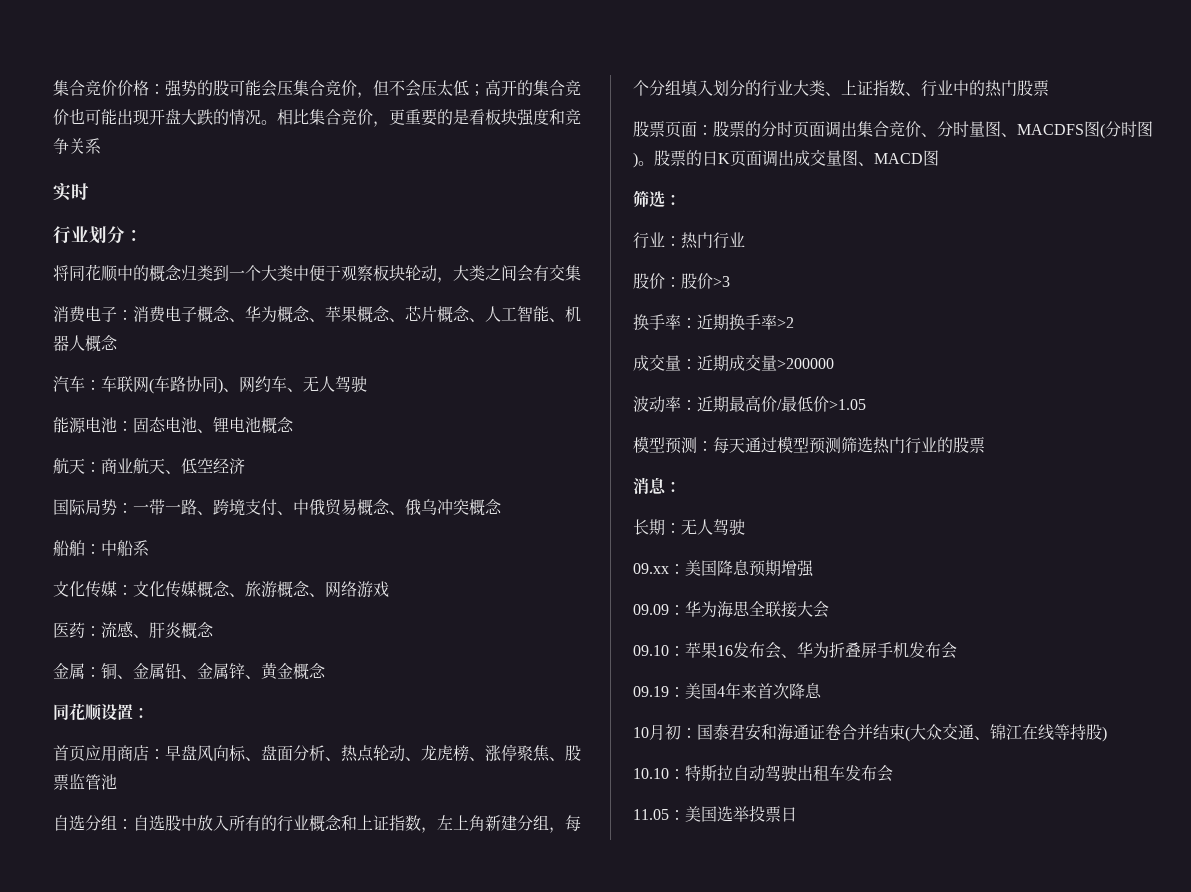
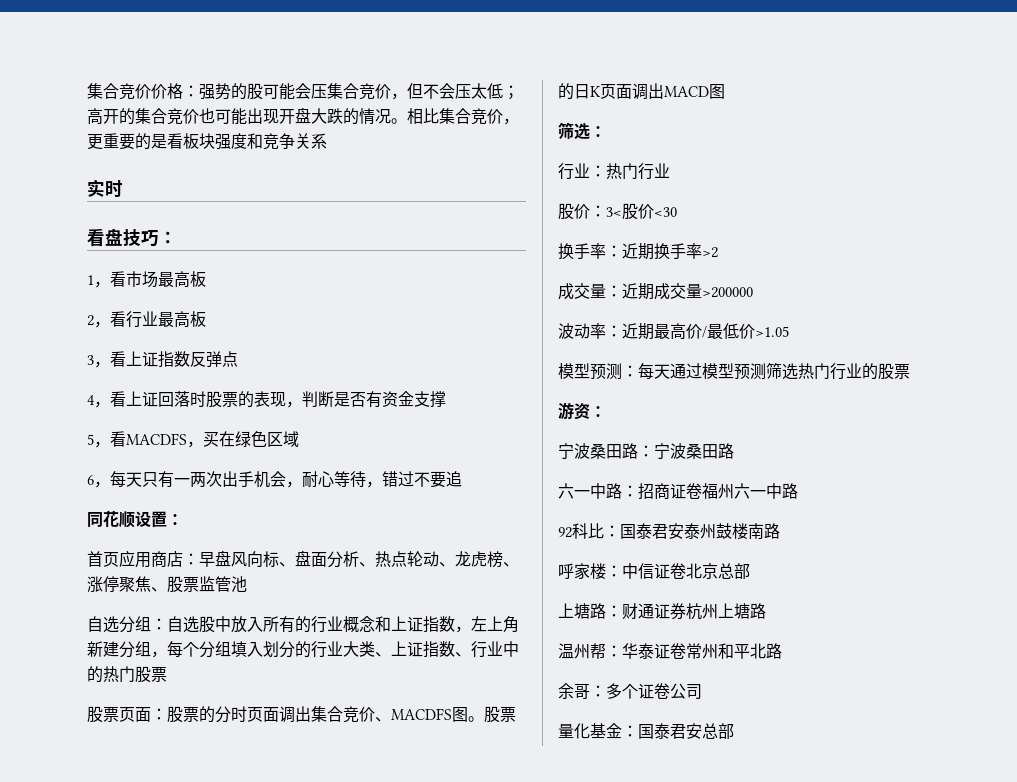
- 行业划分：
- 将同花顺中的概念归类到一个大类中便于观察板块轮动，大类之间会有交集
- 消费电子：消费电子概念、华为概念、苹果概念、芯片概念、人工智能、机器人概念
- 汽车：车联网(车路协同)、网约车、无人驾驶
- 能源电池：固态电池、锂电池概念
- 航天：商业航天、低空经济
- 国际局势：一带一路、跨境支付、中俄贸易概念、俄乌冲突概念
- 船舶：中船系
- 文化传媒：文化传媒概念、旅游概念、网络游戏
- 医药：流感、肝炎概念
- 金属：铜、金属铅、金属锌、黄金概念
+ 看盘技巧：
+ 1，看市场最高板
+ 2，看行业最高板
+ 3，看上证指数反弹点
+ 4，看上证回落时股票的表现，判断是否有资金支撑
+ 5，看MACDFS，买在绿色区域
+ 6，每天只有一两次出手机会，耐心等待，错过不要追
- 股票页面：股票的分时页面调出集合竞价、分时量图、MACDFS图(分时图)。
+ 股票页面：股票的分时页面调出集合竞价、MACDFS图。
- 股票的日K页面调出成交量图、MACD图
+ 股票的日K页面调出MACD图
- 股价：股价>3
+ 股价：3<股价<30
- 消息：
- 长期：无人驾驶
- 09.xx：美国降息预期增强
- 09.09：华为海思全联接大会
- 09.10：苹果16发布会、华为折叠屏手机发布会
- 09.19：美国4年来首次降息
- 10月初：国泰君安和海通证卷合并结束(大众交通、锦江在线等持股)
- 10.10：特斯拉自动驾驶出租车发布会
- 11.05：美国选举投票日
+ 游资：
+ 宁波桑田路：宁波桑田路
+ 六一中路：招商证卷福州六一中路
+ 92科比：国泰君安泰州鼓楼南路
+ 呼家楼：中信证卷北京总部
+ 上塘路：财通证券杭州上塘路
+ 温州帮：华泰证卷常州和平北路
+ 余哥：多个证卷公司
+ 量化基金：国泰君安总部

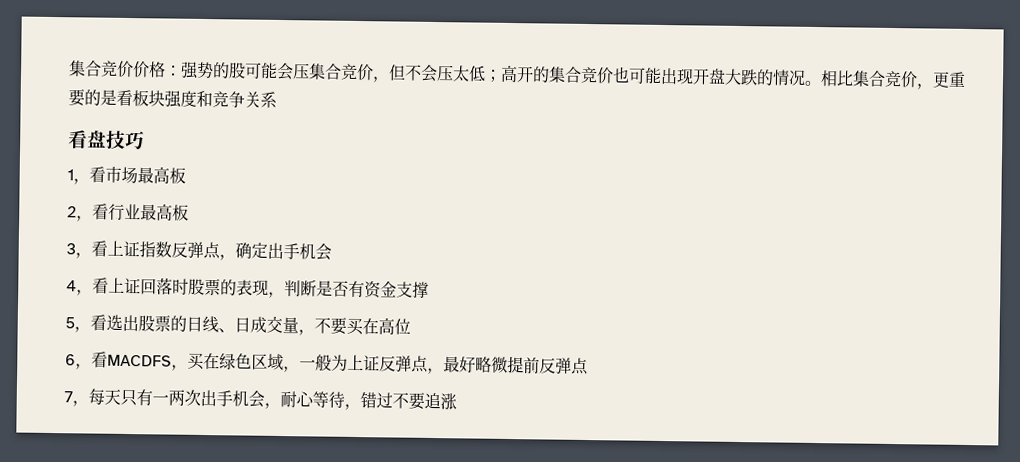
- 实时
- 看盘技巧：
+ 看盘技巧
- 3，看上证指数反弹点
+ 3，看上证指数反弹点，确定出手机会
- 5，看MACDFS，买在绿色区域
- 6，每天只有一两次出手机会，耐心等待，错过不要追
- 同花顺设置：
- 首页应用商店：早盘风向标、盘面分析、热点轮动、龙虎榜、涨停聚焦、股票监管池
- 自选分组：自选股中放入所有的行业概念和上证指数，左上角新建分组，每个分组填入划分的行业大类、上证指数、行业中的热门股票
- 股票页面：股票的分时页面调出集合竞价、MACDFS图。股票的日K页面调出MACD图
- 筛选：
- 行业：热门行业
- 股价：3<股价<30
- 换手率：近期换手率>2
- 成交量：近期成交量>200000
- 波动率：近期最高价/最低价>1.05
- 模型预测：每天通过模型预测筛选热门行业的股票
- 游资：
- 宁波桑田路：宁波桑田路
- 六一中路：招商证卷福州六一中路
- 92科比：国泰君安泰州鼓楼南路
- 呼家楼：中信证卷北京总部
- 上塘路：财通证券杭州上塘路
- 温州帮：华泰证卷常州和平北路
- 余哥：多个证卷公司
- 量化基金：国泰君安总部
+ 5，看选出股票的日线、日成交量，不要买在高位
+ 6，看MACDFS，买在绿色区域，一般为上证反弹点，最好略微提前反弹点
+ 7，每天只有一两次出手机会，耐心等待，错过不要追涨

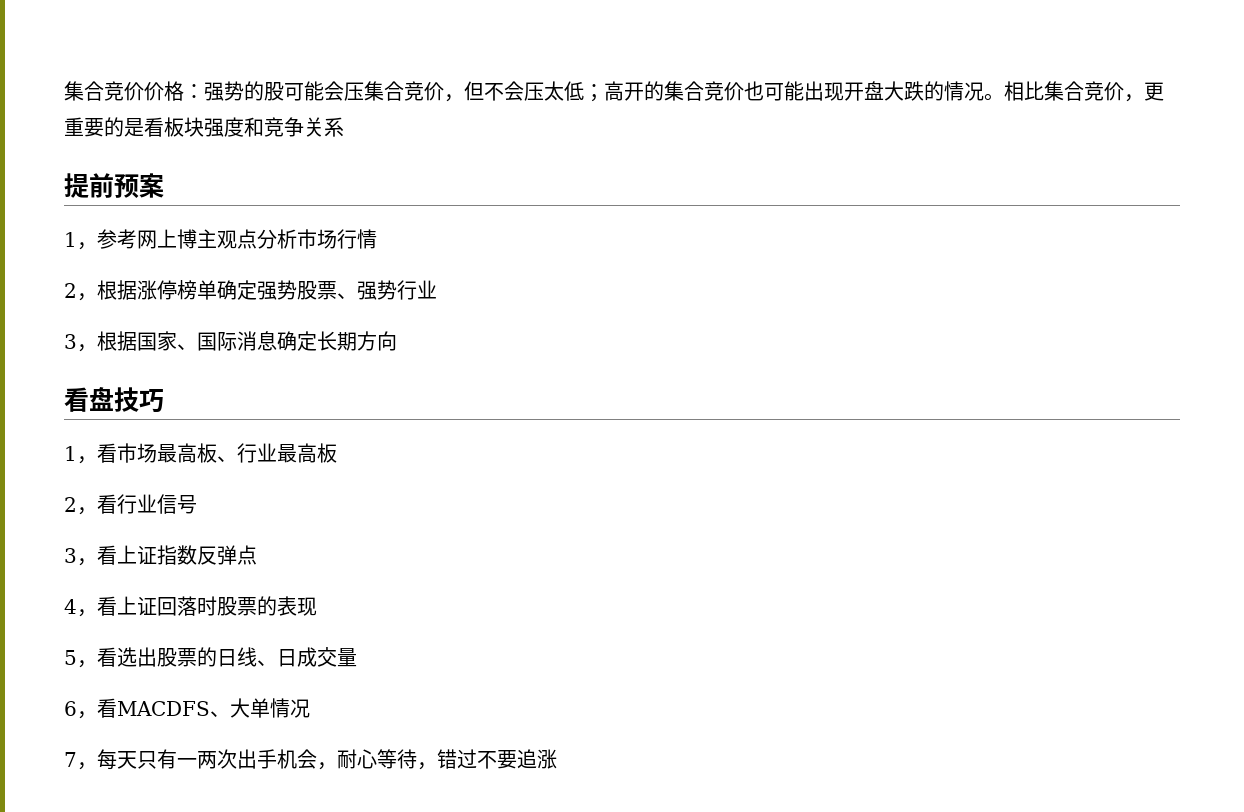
+ 提前预案
+ 1，参考网上博主观点分析市场行情
+ 2，根据涨停榜单确定强势股票、强势行业
+ 3，根据国家、国际消息确定长期方向
- 1，看市场最高板
+ 1，看市场最高板、行业最高板
- 2，看行业最高板
+ 2，看行业信号
- 3，看上证指数反弹点，确定出手机会
+ 3，看上证指数反弹点
- 4，看上证回落时股票的表现，判断是否有资金支撑
+ 4，看上证回落时股票的表现
- 5，看选出股票的日线、日成交量，不要买在高位
+ 5，看选出股票的日线、日成交量
- 6，看MACDFS，买在绿色区域，一般为上证反弹点，最好略微提前反弹点
+ 6，看MACDFS、大单情况

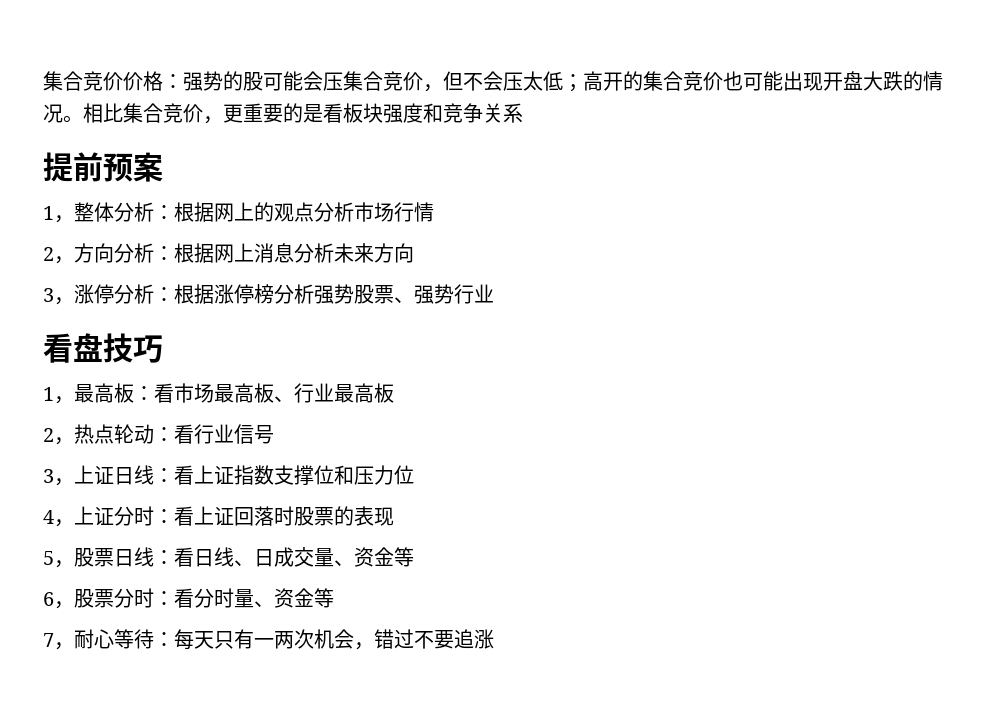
- 1，参考网上博主观点分析市场行情
+ 1，整体分析：根据网上的观点分析市场行情
- 2，根据涨停榜单确定强势股票、强势行业
+ 2，方向分析：根据网上消息分析未来方向
+ 3，涨停分析：根据涨停榜分析强势股票、强势行业
- 3，根据国家、国际消息确定长期方向
- 1，看市场最高板、行业最高板
+ 1，最高板：看市场最高板、行业最高板
- 2，看行业信号
+ 2，热点轮动：看行业信号
- 3，看上证指数反弹点
+ 3，上证日线：看上证指数支撑位和压力位
- 4，看上证回落时股票的表现
+ 4，上证分时：看上证回落时股票的表现
- 5，看选出股票的日线、日成交量
+ 5，股票日线：看日线、日成交量、资金等
- 6，看MACDFS、大单情况
+ 6，股票分时：看分时量、资金等
- 7，每天只有一两次出手机会，耐心等待，错过不要追涨
+ 7，耐心等待：每天只有一两次机会，错过不要追涨

